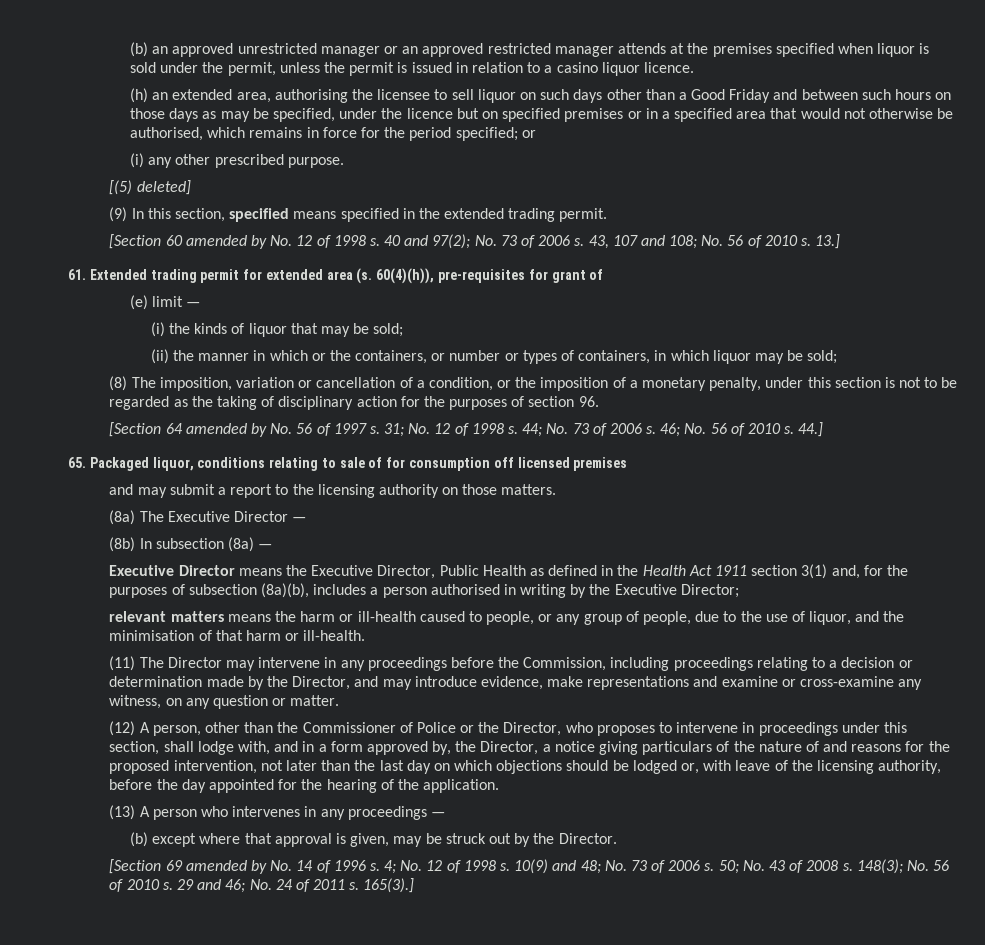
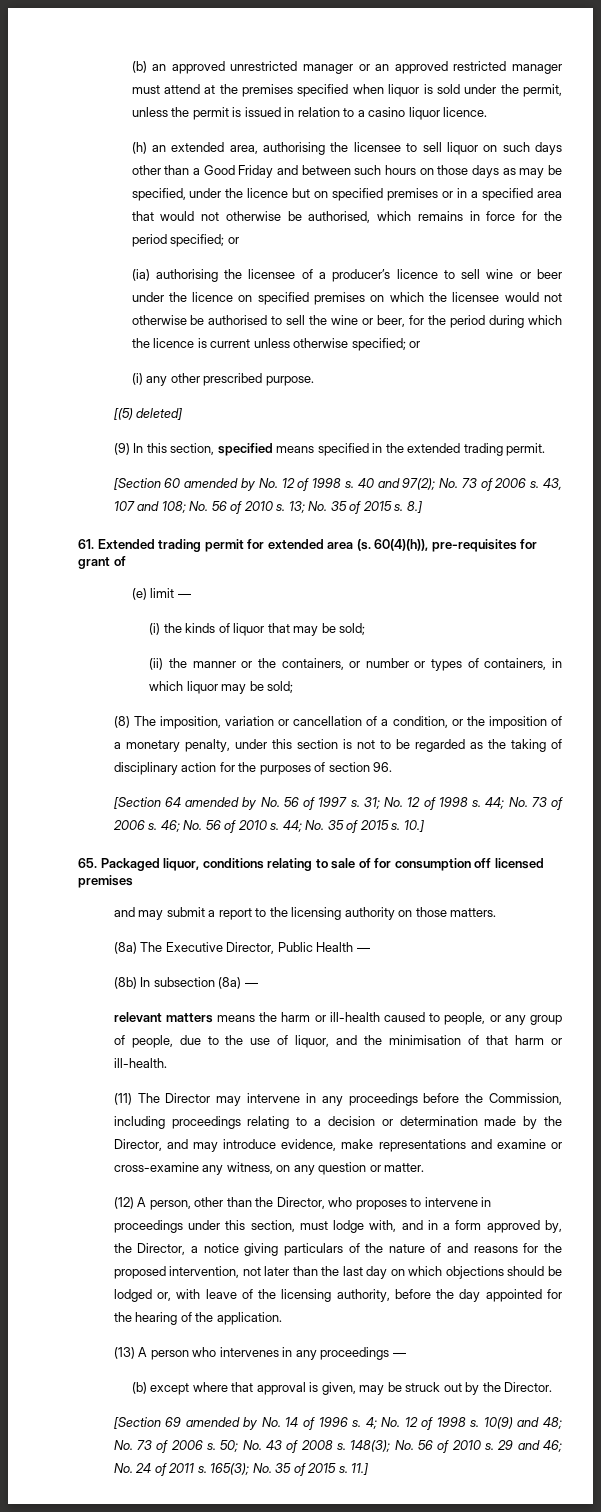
- (b) an approved unrestricted manager or an approved restricted manager attends at the premises specified when liquor is sold under the permit, unless the permit is issued in relation to a casino liquor licence.
+ (b) an approved unrestricted manager or an approved restricted manager must attend at the premises specified when liquor is sold under the permit, unless the permit is issued in relation to a casino liquor licence.
+ (ia) authorising the licensee of a producer’s licence to sell wine or beer under the licence on specified premises on which the licensee would not otherwise be authorised to sell the wine or beer, for the period during which the licence is current unless otherwise specified; or
- 13.]
+ 13; No. 35 of 2015 s. 8.]
- (ii) the manner in which or the containers, or number or types of containers, in which liquor may be sold;
+ (ii) the manner or the containers, or number or types of containers, in which liquor may be sold;
- 44.]
+ 44; No. 35 of 2015 s. 10.]
- (8a) The Executive Director —
+ (8a) The Executive Director, Public Health —
- Executive Director means the Executive Director, Public Health as defined in the Health Act 1911 section 3(1) and, for the purposes of subsection (8a)(b), includes a person authorised in writing by the Executive Director;
- (12) A person, other than the Commissioner of Police or the Director, who proposes to intervene in proceedings under this section, shall lodge with, and in a form approved by, the Director, a notice giving particulars of the nature of and reasons for the proposed intervention, not later than the last day on which objections should be lodged or, with leave of the licensing authority, before the day appointed for the hearing of the application.
+ (12) A person, other than the Director, who proposes to intervene in proceedings under this section, must lodge with, and in a form approved by, the Director, a notice giving particulars of the nature of and reasons for the proposed intervention, not later than the last day on which objections should be lodged or, with leave of the licensing authority, before the day appointed for the hearing of the application.
- 165(3).]
+ 165(3); No. 35 of 2015 s. 11.]

